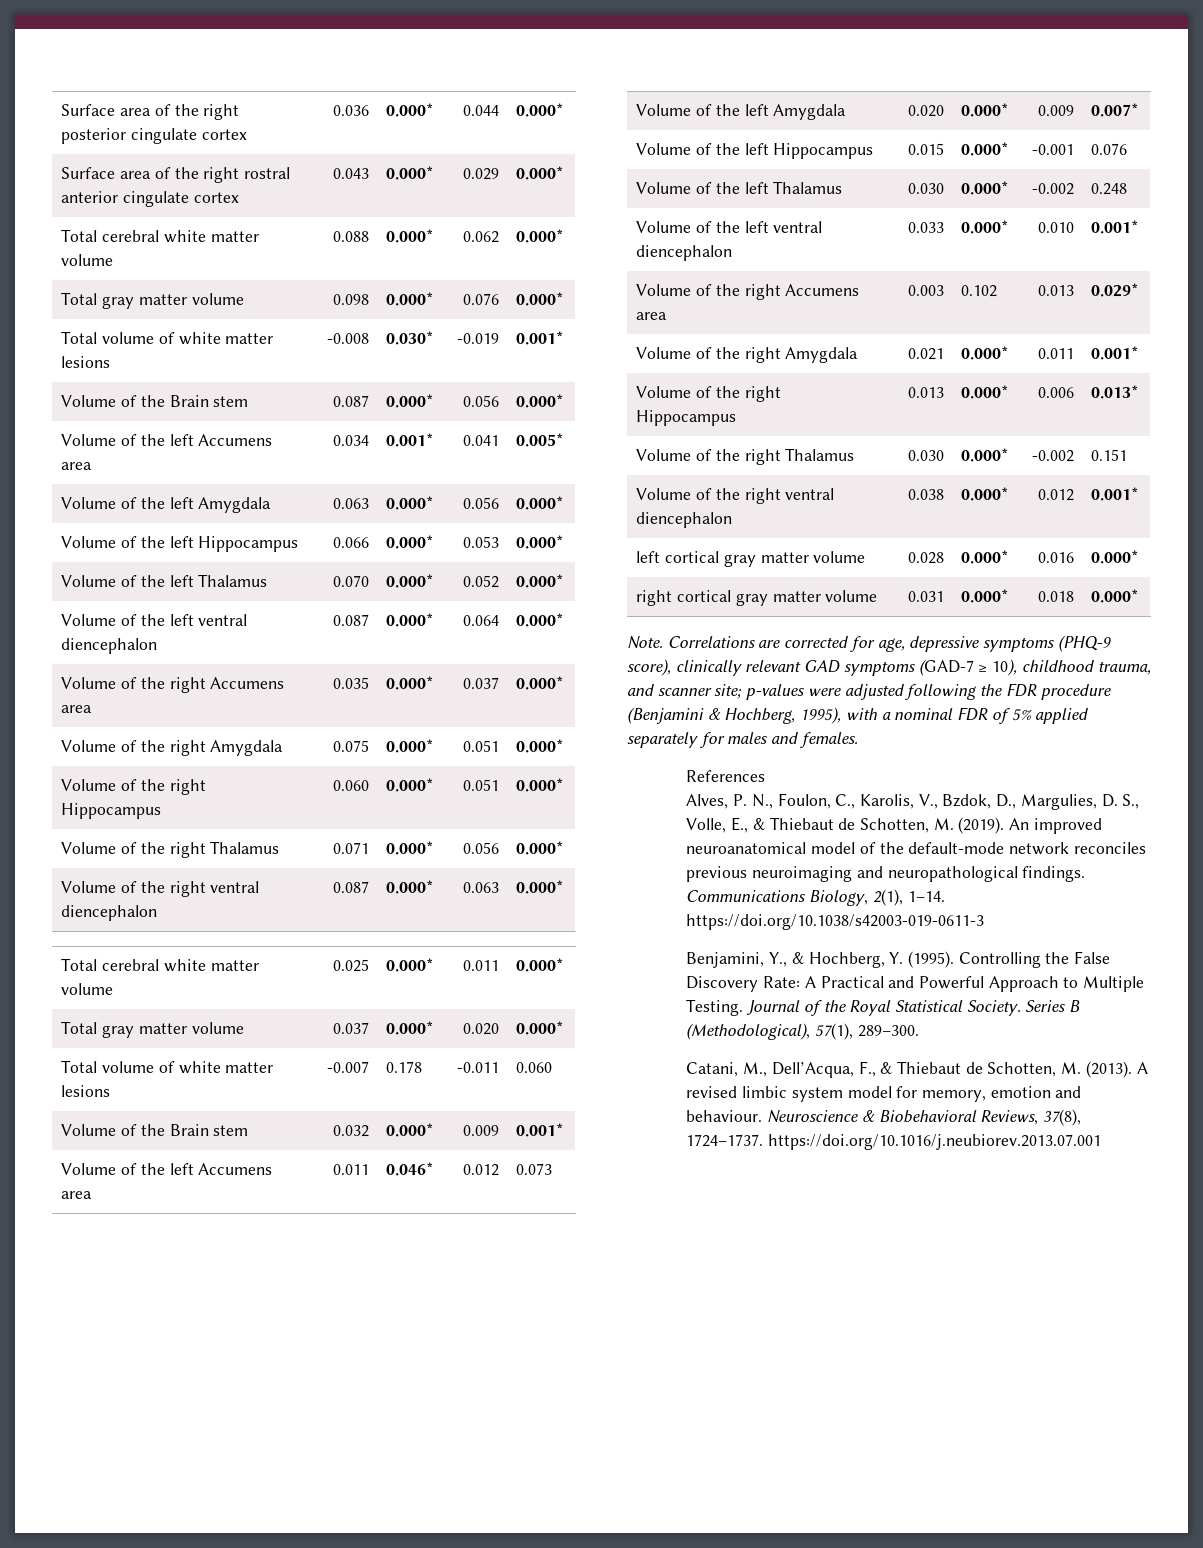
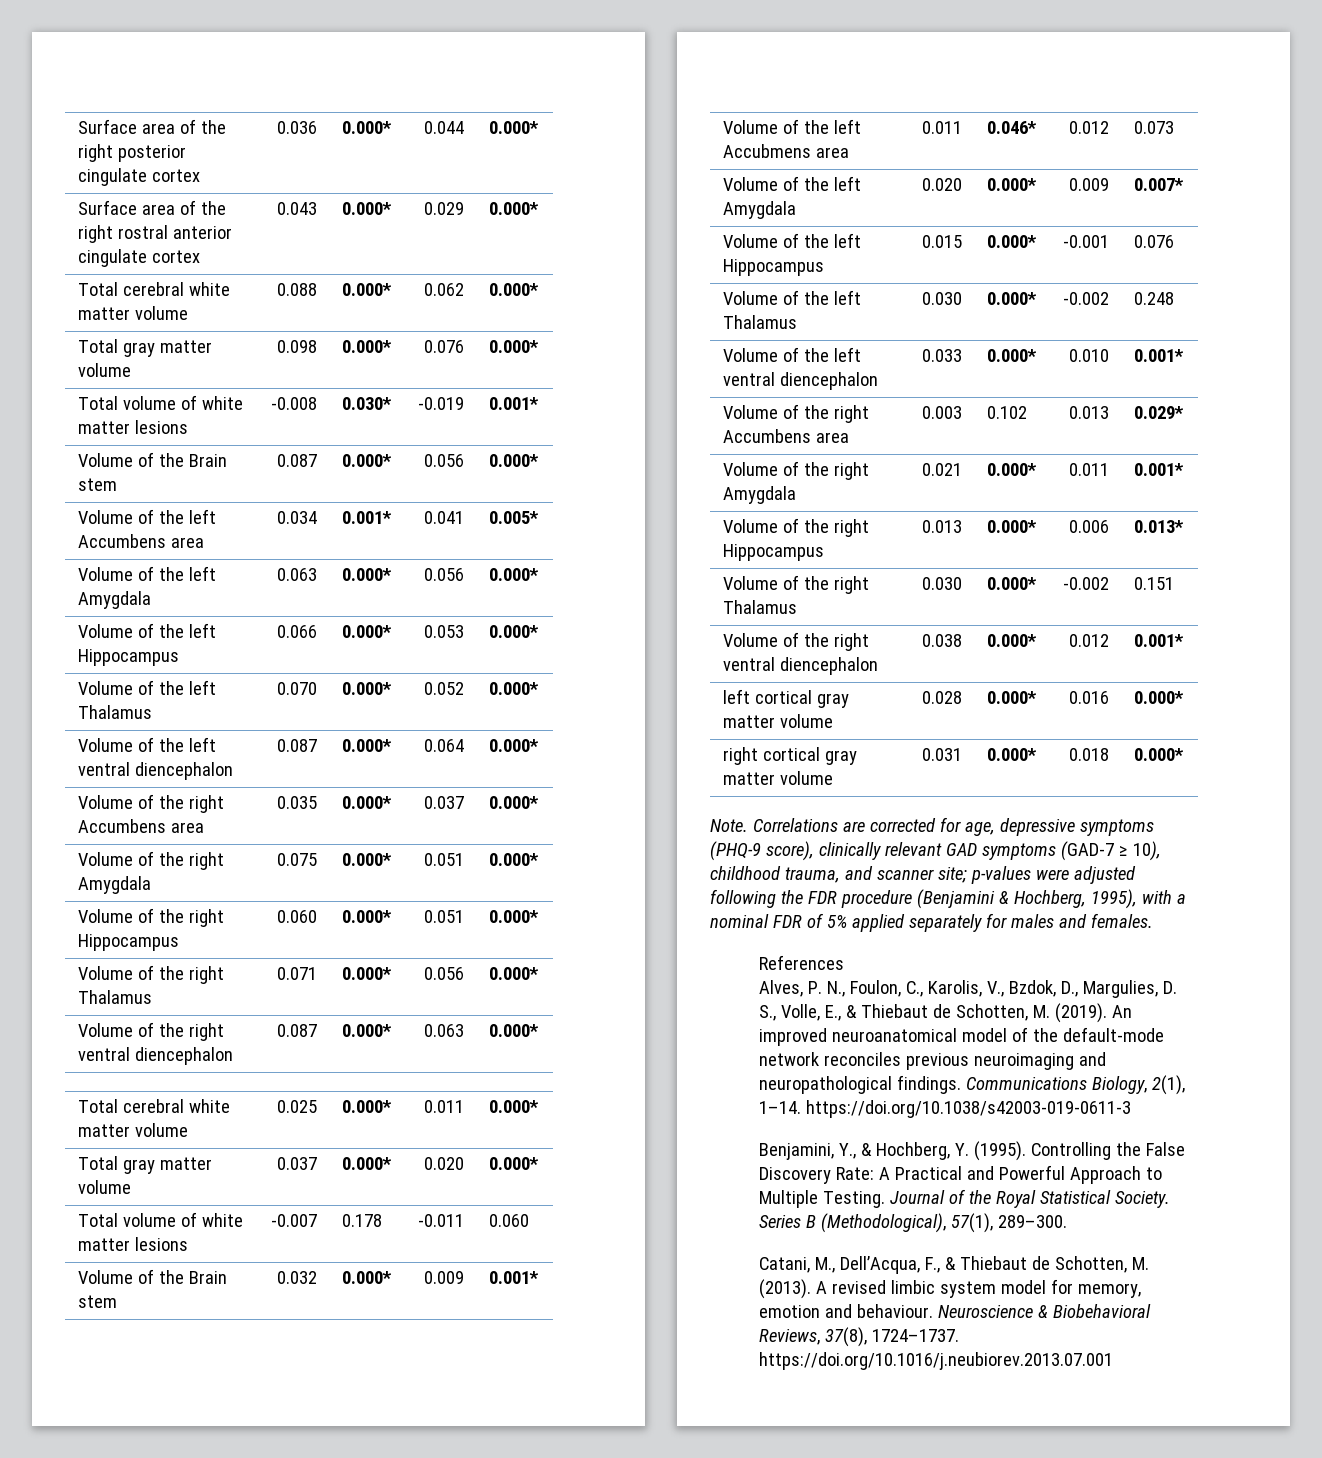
- Volume of the left Accumens area | 0.034 | 0.001* | 0.041 | 0.005*
+ Volume of the left Accumbens area | 0.034 | 0.001* | 0.041 | 0.005*
- Volume of the right Accumens area | 0.035 | 0.000* | 0.037 | 0.000*
+ Volume of the right Accumbens area | 0.035 | 0.000* | 0.037 | 0.000*
- Volume of the left Accumens area | 0.011 | 0.046* | 0.012 | 0.073
+ Volume of the left Accubmens area | 0.011 | 0.046* | 0.012 | 0.073
- Volume of the right Accumens area | 0.003 | 0.102 | 0.013 | 0.029*
+ Volume of the right Accumbens area | 0.003 | 0.102 | 0.013 | 0.029*

